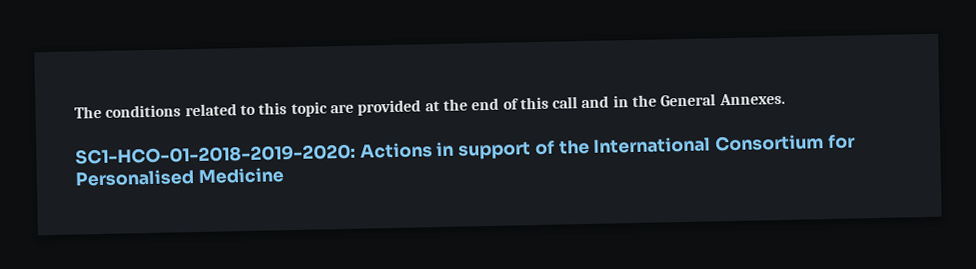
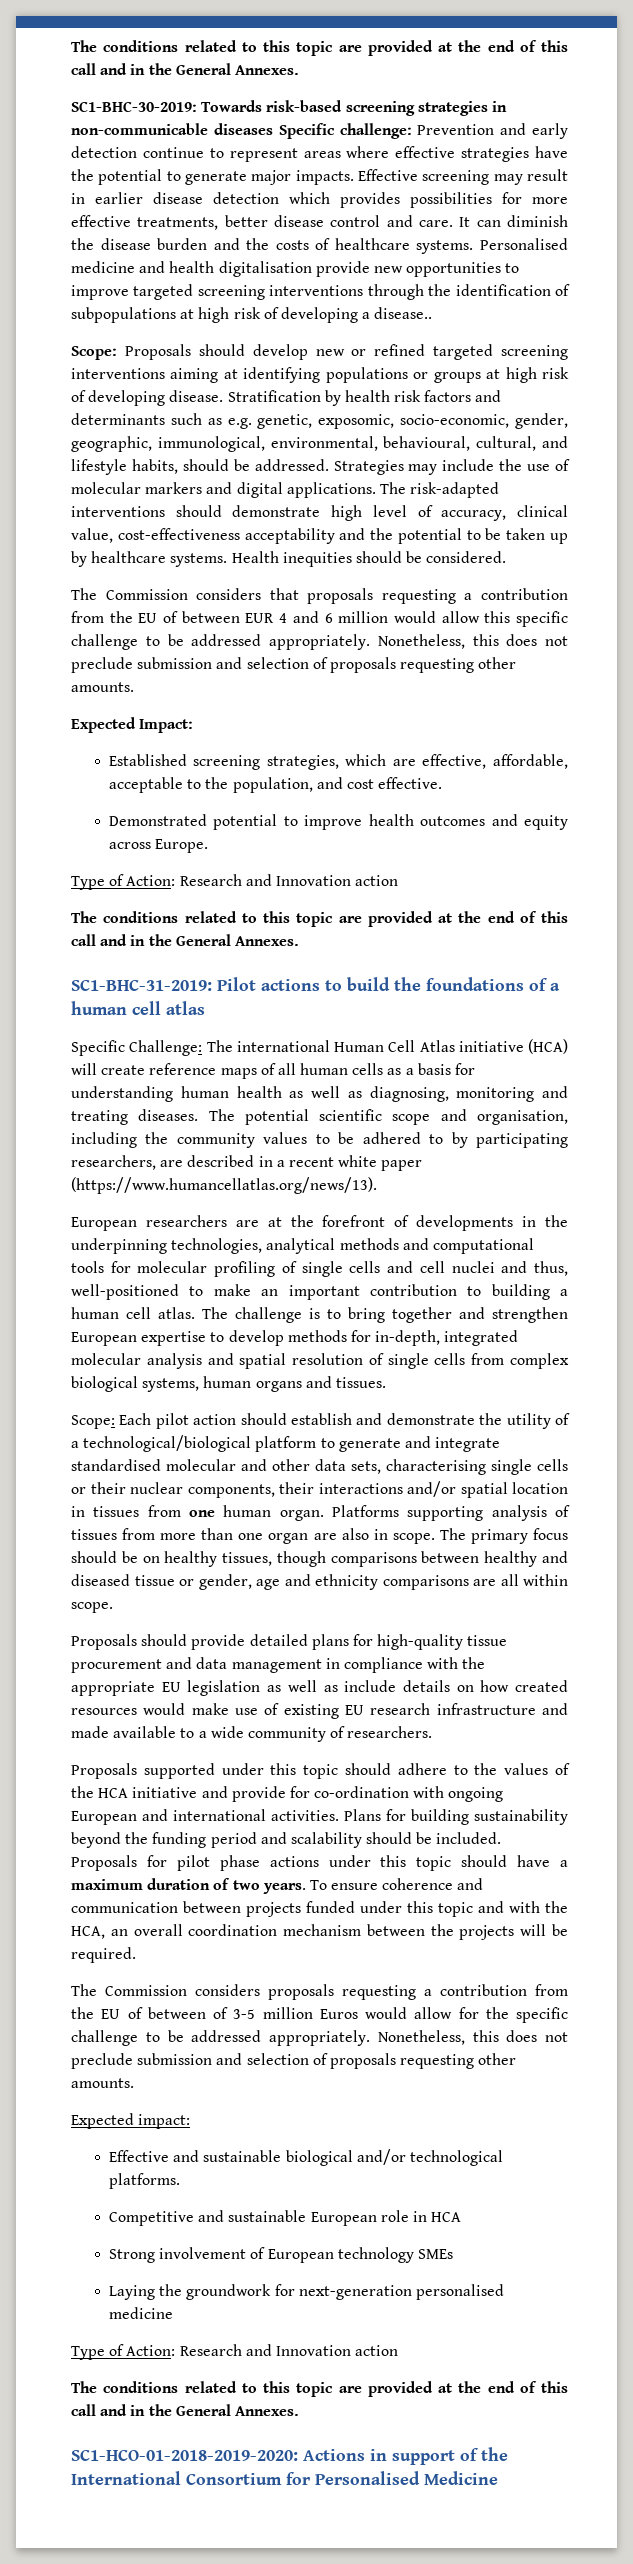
+ SC1-BHC-30-2019: Towards risk-based screening strategies in non-communicable diseases Specific challenge: Prevention and early detection continue to represent areas where effective strategies have the potential to generate major impacts. Effective screening may result in earlier disease detection which provides possibilities for more effective treatments, better disease control and care. It can diminish the disease burden and the costs of healthcare systems. Personalised medicine and health digitalisation provide new opportunities to improve targeted screening interventions through the identification of subpopulations at high risk of developing a disease..
+ Scope: Proposals should develop new or refined targeted screening interventions aiming at identifying populations or groups at high risk of developing disease. Stratification by health risk factors and determinants such as e.g. genetic, exposomic, socio-economic, gender, geographic, immunological, environmental, behavioural, cultural, and lifestyle habits, should be addressed. Strategies may include the use of molecular markers and digital applications. The risk-adapted interventions should demonstrate high level of accuracy, clinical value, cost-effectiveness acceptability and the potential to be taken up by healthcare systems. Health inequities should be considered.
+ The Commission considers that proposals requesting a contribution from the EU of between EUR 4 and 6 million would allow this specific challenge to be addressed appropriately. Nonetheless, this does not preclude submission and selection of proposals requesting other amounts.
+ Expected Impact:
+ Established screening strategies, which are effective, affordable, acceptable to the population, and cost effective.
+ Demonstrated potential to improve health outcomes and equity across Europe.
+ Type of Action: Research and Innovation action
+ The conditions related to this topic are provided at the end of this call and in the General Annexes.
+ SC1-BHC-31-2019: Pilot actions to build the foundations of a human cell atlas
+ Specific Challenge: The international Human Cell Atlas initiative (HCA) will create reference maps of all human cells as a basis for understanding human health as well as diagnosing, monitoring and treating diseases. The potential scientific scope and organisation, including the community values to be adhered to by participating researchers, are described in a recent white paper (https://www.humancellatlas.org/news/13).
+ European researchers are at the forefront of developments in the underpinning technologies, analytical methods and computational tools for molecular profiling of single cells and cell nuclei and thus, well-positioned to make an important contribution to building a human cell atlas. The challenge is to bring together and strengthen European expertise to develop methods for in-depth, integrated molecular analysis and spatial resolution of single cells from complex biological systems, human organs and tissues.
+ Scope: Each pilot action should establish and demonstrate the utility of a technological/biological platform to generate and integrate standardised molecular and other data sets, characterising single cells or their nuclear components, their interactions and/or spatial location in tissues from one human organ. Platforms supporting analysis of tissues from more than one organ are also in scope. The primary focus should be on healthy tissues, though comparisons between healthy and diseased tissue or gender, age and ethnicity comparisons are all within scope.
+ Proposals should provide detailed plans for high-quality tissue procurement and data management in compliance with the appropriate EU legislation as well as include details on how created resources would make use of existing EU research infrastructure and made available to a wide community of researchers.
+ Proposals supported under this topic should adhere to the values of the HCA initiative and provide for co-ordination with ongoing European and international activities. Plans for building sustainability beyond the funding period and scalability should be included. Proposals for pilot phase actions under this topic should have a maximum duration of two years. To ensure coherence and communication between projects funded under this topic and with the HCA, an overall coordination mechanism between the projects will be required.
+ The Commission considers proposals requesting a contribution from the EU of between of 3-5 million Euros would allow for the specific challenge to be addressed appropriately. Nonetheless, this does not preclude submission and selection of proposals requesting other amounts.
+ Expected impact:
+ Effective and sustainable biological and/or technological platforms.
+ Competitive and sustainable European role in HCA
+ Strong involvement of European technology SMEs
+ Laying the groundwork for next-generation personalised medicine
+ Type of Action: Research and Innovation action
+ The conditions related to this topic are provided at the end of this call and in the General Annexes.

